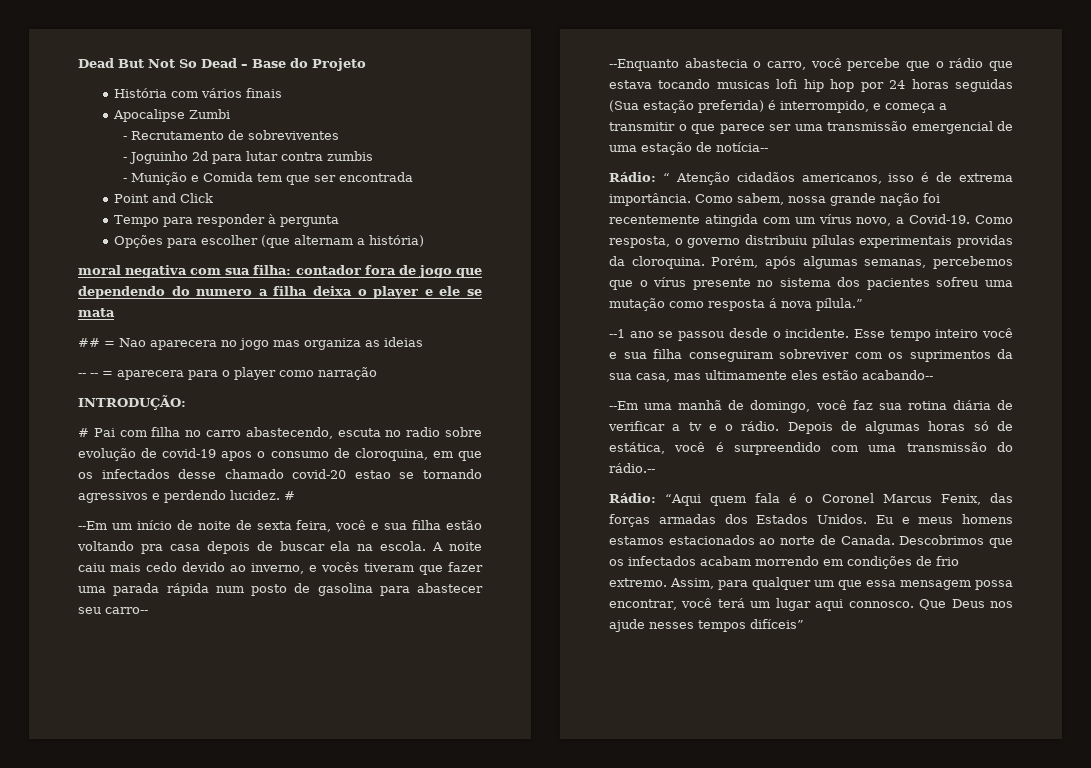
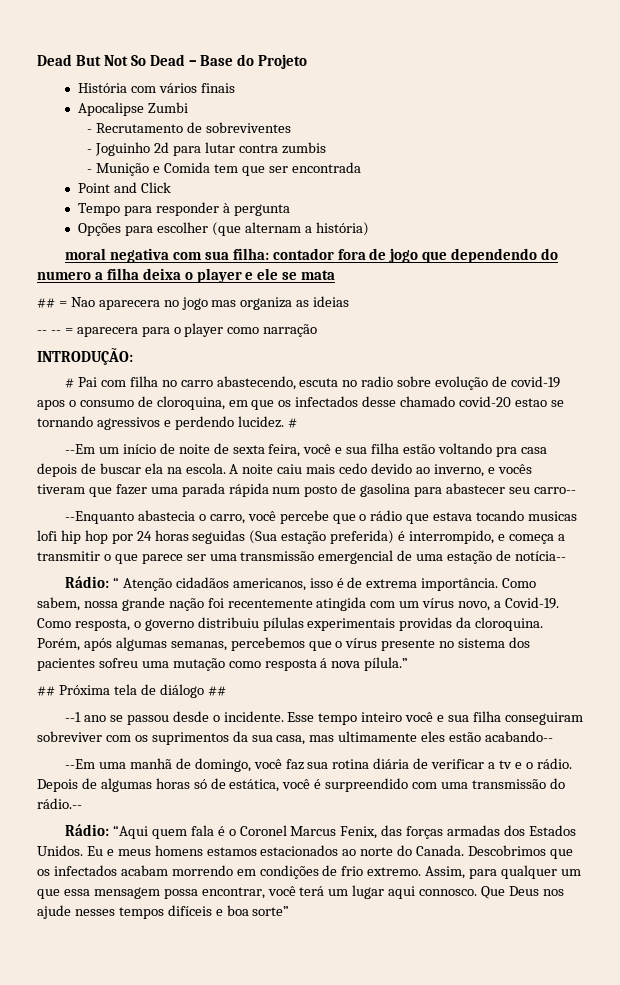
+ ## Próxima tela de diálogo ##
- Eu e meus homens estamos estacionados ao norte de Canada.
+ Eu e meus homens estamos estacionados ao norte do Canada.
- Que Deus nos ajude nesses tempos difíceis”
+ Que Deus nos ajude nesses tempos difíceis e boa sorte”

